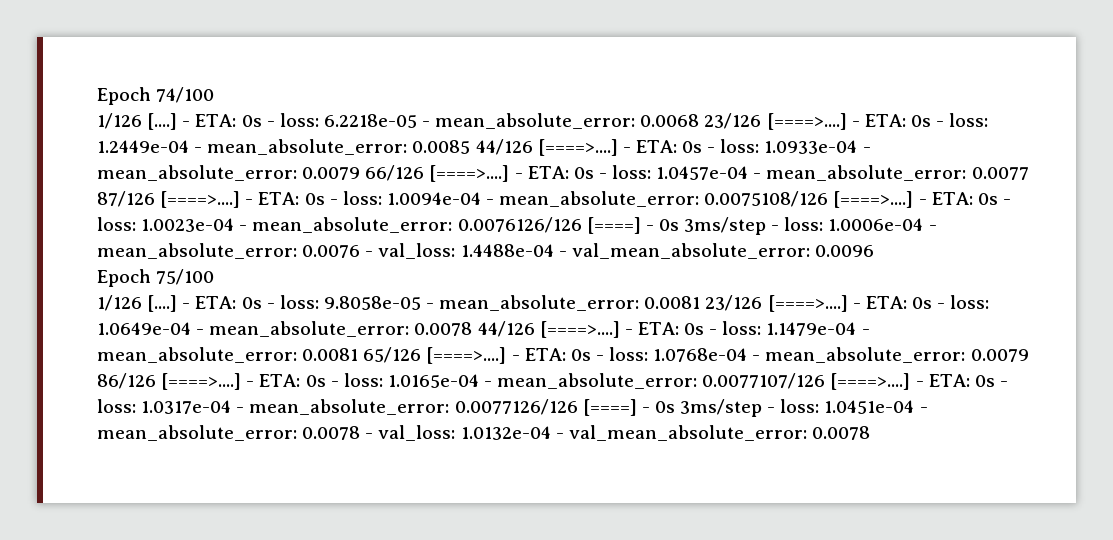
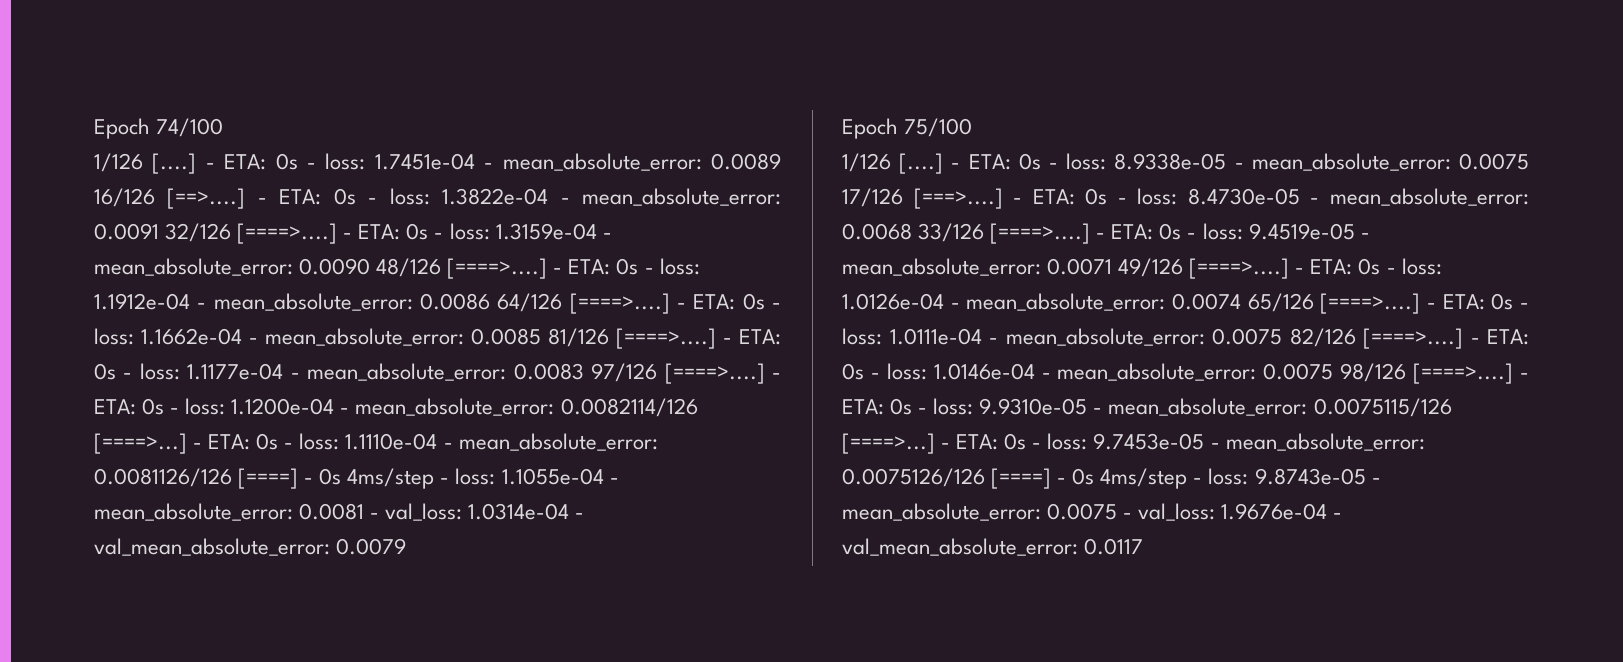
- - ETA: 0s - loss: 6.2218e-05 - mean_absolute_error: 0.0068 23/126 [====>....] - ETA: 0s - loss: 1.2449e-04 - mean_absolute_error: 0.0085 44/126 [====>....] - ETA: 0s - loss: 1.0933e-04 - mean_absolute_error: 0.0079 66/126 [====>....] - ETA: 0s - loss: 1.0457e-04 - mean_absolute_error: 0.0077 87/126 [====>....] - ETA: 0s - loss: 1.0094e-04 - mean_absolute_error: 0.0075108/126 [====>....] - ETA: 0s - loss: 1.0023e-04 - mean_absolute_error: 0.0076126/126 [====] - 0s 3ms/step - loss: 1.0006e-04 - mean_absolute_error: 0.0076 - val_loss: 1.4488e-04 - val_mean_absolute_error: 0.0096
+ - ETA: 0s - loss: 1.7451e-04 - mean_absolute_error: 0.0089 16/126 [==>....] - ETA: 0s - loss: 1.3822e-04 - mean_absolute_error: 0.0091 32/126 [====>....] - ETA: 0s - loss: 1.3159e-04 - mean_absolute_error: 0.0090 48/126 [====>....] - ETA: 0s - loss: 1.1912e-04 - mean_absolute_error: 0.0086 64/126 [====>....] - ETA: 0s - loss: 1.1662e-04 - mean_absolute_error: 0.0085 81/126 [====>....] - ETA: 0s - loss: 1.1177e-04 - mean_absolute_error: 0.0083 97/126 [====>....] - ETA: 0s - loss: 1.1200e-04 - mean_absolute_error: 0.0082114/126 [====>...] - ETA: 0s - loss: 1.1110e-04 - mean_absolute_error: 0.0081126/126 [====] - 0s 4ms/step - loss: 1.1055e-04 - mean_absolute_error: 0.0081 - val_loss: 1.0314e-04 - val_mean_absolute_error: 0.0079
- - ETA: 0s - loss: 9.8058e-05 - mean_absolute_error: 0.0081 23/126 [====>....] - ETA: 0s - loss: 1.0649e-04 - mean_absolute_error: 0.0078 44/126 [====>....] - ETA: 0s - loss: 1.1479e-04 - mean_absolute_error: 0.0081 65/126 [====>....]
+ - ETA: 0s - loss: 8.9338e-05 - mean_absolute_error: 0.0075 17/126 [===>....] - ETA: 0s - loss: 8.4730e-05 - mean_absolute_error: 0.0068 33/126 [====>....] - ETA: 0s - loss: 9.4519e-05 - mean_absolute_error: 0.0071 49/126 [====>....] - ETA: 0s - loss: 1.0126e-04 - mean_absolute_error: 0.0074 65/126 [====>....]
- - ETA: 0s - loss: 1.0768e-04 - mean_absolute_error: 0.0079 86/126 [====>....] - ETA: 0s - loss: 1.0165e-04 - mean_absolute_error: 0.0077107/126 [====>....] - ETA: 0s - loss: 1.0317e-04 - mean_absolute_error: 0.0077126/126 [====] - 0s 3ms/step - loss: 1.0451e-04 - mean_absolute_error: 0.0078 - val_loss: 1.0132e-04 - val_mean_absolute_error: 0.0078
+ - ETA: 0s - loss: 1.0111e-04 - mean_absolute_error: 0.0075 82/126 [====>....] - ETA: 0s - loss: 1.0146e-04 - mean_absolute_error: 0.0075 98/126 [====>....] - ETA: 0s - loss: 9.9310e-05 - mean_absolute_error: 0.0075115/126 [====>...] - ETA: 0s - loss: 9.7453e-05 - mean_absolute_error: 0.0075126/126 [====] - 0s 4ms/step - loss: 9.8743e-05 - mean_absolute_error: 0.0075 - val_loss: 1.9676e-04 - val_mean_absolute_error: 0.0117

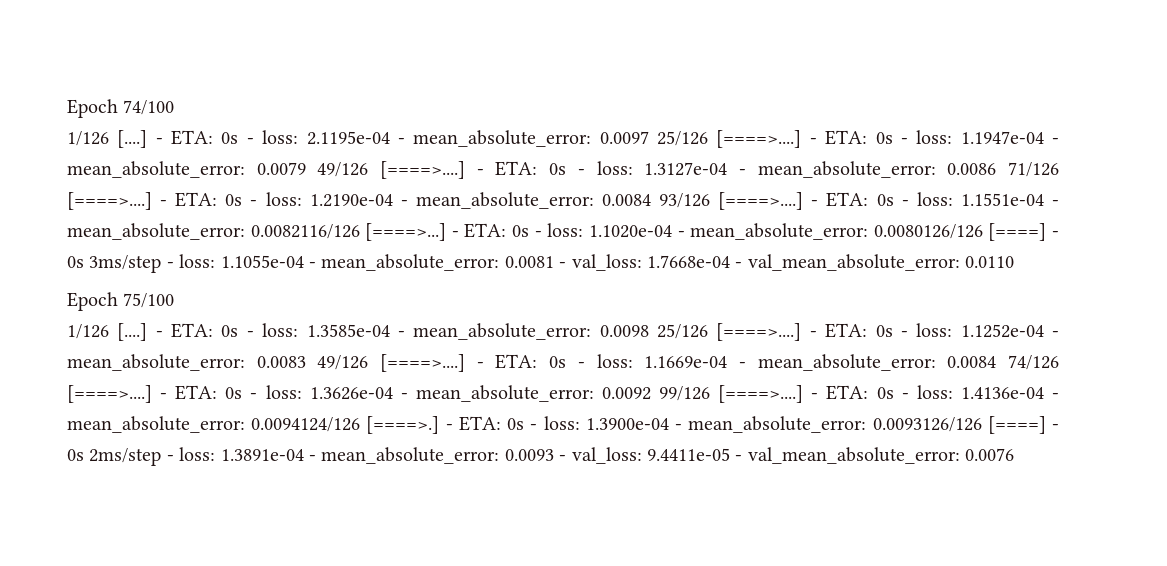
- - ETA: 0s - loss: 1.7451e-04 - mean_absolute_error: 0.0089 16/126 [==>....] - ETA: 0s - loss: 1.3822e-04 - mean_absolute_error: 0.0091 32/126 [====>....] - ETA: 0s - loss: 1.3159e-04 - mean_absolute_error: 0.0090 48/126 [====>....] - ETA: 0s - loss: 1.1912e-04 - mean_absolute_error: 0.0086 64/126 [====>....] - ETA: 0s - loss: 1.1662e-04 - mean_absolute_error: 0.0085 81/126 [====>....] - ETA: 0s - loss: 1.1177e-04 - mean_absolute_error: 0.0083 97/126 [====>....] - ETA: 0s - loss: 1.1200e-04 - mean_absolute_error: 0.0082114/126 [====>...] - ETA: 0s - loss: 1.1110e-04 - mean_absolute_error: 0.0081126/126 [====] - 0s 4ms/step - loss: 1.1055e-04 - mean_absolute_error: 0.0081 - val_loss: 1.0314e-04 - val_mean_absolute_error: 0.0079
+ - ETA: 0s - loss: 2.1195e-04 - mean_absolute_error: 0.0097 25/126 [====>....] - ETA: 0s - loss: 1.1947e-04 - mean_absolute_error: 0.0079 49/126 [====>....] - ETA: 0s - loss: 1.3127e-04 - mean_absolute_error: 0.0086 71/126 [====>....] - ETA: 0s - loss: 1.2190e-04 - mean_absolute_error: 0.0084 93/126 [====>....] - ETA: 0s - loss: 1.1551e-04 - mean_absolute_error: 0.0082116/126 [====>...] - ETA: 0s - loss: 1.1020e-04 - mean_absolute_error: 0.0080126/126 [====] - 0s 3ms/step - loss: 1.1055e-04 - mean_absolute_error: 0.0081 - val_loss: 1.7668e-04 - val_mean_absolute_error: 0.0110
- - ETA: 0s - loss: 8.9338e-05 - mean_absolute_error: 0.0075 17/126 [===>....] - ETA: 0s - loss: 8.4730e-05 - mean_absolute_error: 0.0068 33/126 [====>....] - ETA: 0s - loss: 9.4519e-05 - mean_absolute_error: 0.0071 49/126 [====>....] - ETA: 0s - loss: 1.0126e-04 - mean_absolute_error: 0.0074 65/126 [====>....] - ETA: 0s - loss: 1.0111e-04 - mean_absolute_error: 0.0075 82/126 [====>....] - ETA: 0s - loss: 1.0146e-04 - mean_absolute_error: 0.0075 98/126 [====>....] - ETA: 0s - loss: 9.9310e-05 - mean_absolute_error: 0.0075115/126 [====>...] - ETA: 0s - loss: 9.7453e-05 - mean_absolute_error: 0.0075126/126 [====] - 0s 4ms/step - loss: 9.8743e-05 - mean_absolute_error: 0.0075 - val_loss: 1.9676e-04 - val_mean_absolute_error: 0.0117
+ - ETA: 0s - loss: 1.3585e-04 - mean_absolute_error: 0.0098 25/126 [====>....] - ETA: 0s - loss: 1.1252e-04 - mean_absolute_error: 0.0083 49/126 [====>....] - ETA: 0s - loss: 1.1669e-04 - mean_absolute_error: 0.0084 74/126 [====>....] - ETA: 0s - loss: 1.3626e-04 - mean_absolute_error: 0.0092 99/126 [====>....] - ETA: 0s - loss: 1.4136e-04 - mean_absolute_error: 0.0094124/126 [====>.] - ETA: 0s - loss: 1.3900e-04 - mean_absolute_error: 0.0093126/126 [====] - 0s 2ms/step - loss: 1.3891e-04 - mean_absolute_error: 0.0093 - val_loss: 9.4411e-05 - val_mean_absolute_error: 0.0076

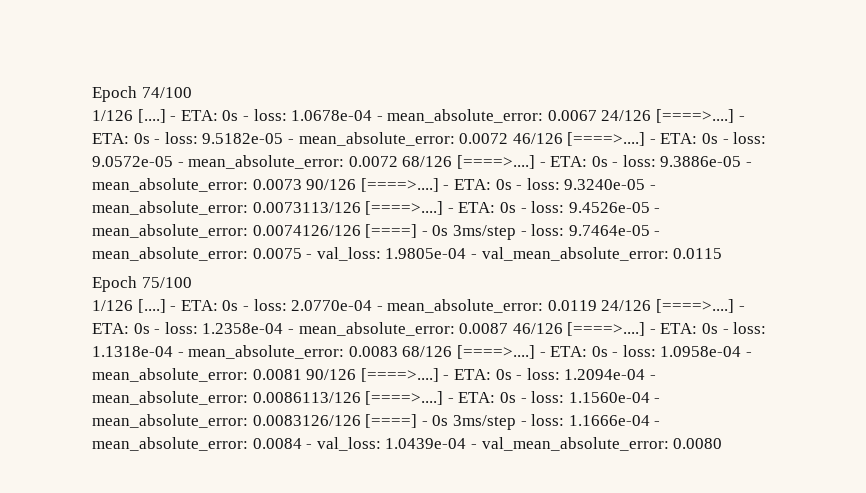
- - ETA: 0s - loss: 2.1195e-04 - mean_absolute_error: 0.0097 25/126 [====>....] - ETA: 0s - loss: 1.1947e-04 - mean_absolute_error: 0.0079 49/126 [====>....] - ETA: 0s - loss: 1.3127e-04 - mean_absolute_error: 0.0086 71/126 [====>....] - ETA: 0s - loss: 1.2190e-04 - mean_absolute_error: 0.0084 93/126 [====>....] - ETA: 0s - loss: 1.1551e-04 - mean_absolute_error: 0.0082116/126 [====>...] - ETA: 0s - loss: 1.1020e-04 - mean_absolute_error: 0.0080126/126 [====] - 0s 3ms/step - loss: 1.1055e-04 - mean_absolute_error: 0.0081 - val_loss: 1.7668e-04 - val_mean_absolute_error: 0.0110
+ - ETA: 0s - loss: 1.0678e-04 - mean_absolute_error: 0.0067 24/126 [====>....] - ETA: 0s - loss: 9.5182e-05 - mean_absolute_error: 0.0072 46/126 [====>....] - ETA: 0s - loss: 9.0572e-05 - mean_absolute_error: 0.0072 68/126 [====>....] - ETA: 0s - loss: 9.3886e-05 - mean_absolute_error: 0.0073 90/126 [====>....] - ETA: 0s - loss: 9.3240e-05 - mean_absolute_error: 0.0073113/126 [====>....] - ETA: 0s - loss: 9.4526e-05 - mean_absolute_error: 0.0074126/126 [====] - 0s 3ms/step - loss: 9.7464e-05 - mean_absolute_error: 0.0075 - val_loss: 1.9805e-04 - val_mean_absolute_error: 0.0115
- - ETA: 0s - loss: 1.3585e-04 - mean_absolute_error: 0.0098 25/126 [====>....] - ETA: 0s - loss: 1.1252e-04 - mean_absolute_error: 0.0083 49/126 [====>....] - ETA: 0s - loss: 1.1669e-04 - mean_absolute_error: 0.0084 74/126 [====>....] - ETA: 0s - loss: 1.3626e-04 - mean_absolute_error: 0.0092 99/126 [====>....] - ETA: 0s - loss: 1.4136e-04 - mean_absolute_error: 0.0094124/126 [====>.] - ETA: 0s - loss: 1.3900e-04 - mean_absolute_error: 0.0093126/126 [====] - 0s 2ms/step - loss: 1.3891e-04 - mean_absolute_error: 0.0093 - val_loss: 9.4411e-05 - val_mean_absolute_error: 0.0076
+ - ETA: 0s - loss: 2.0770e-04 - mean_absolute_error: 0.0119 24/126 [====>....] - ETA: 0s - loss: 1.2358e-04 - mean_absolute_error: 0.0087 46/126 [====>....] - ETA: 0s - loss: 1.1318e-04 - mean_absolute_error: 0.0083 68/126 [====>....] - ETA: 0s - loss: 1.0958e-04 - mean_absolute_error: 0.0081 90/126 [====>....] - ETA: 0s - loss: 1.2094e-04 - mean_absolute_error: 0.0086113/126 [====>....] - ETA: 0s - loss: 1.1560e-04 - mean_absolute_error: 0.0083126/126 [====] - 0s 3ms/step - loss: 1.1666e-04 - mean_absolute_error: 0.0084 - val_loss: 1.0439e-04 - val_mean_absolute_error: 0.0080

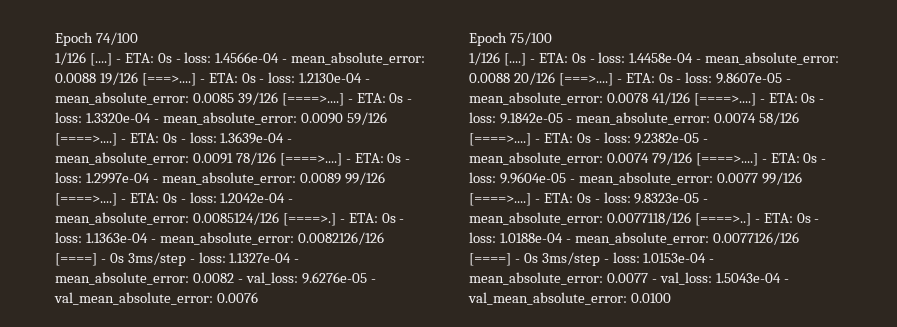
- - ETA: 0s - loss: 1.0678e-04 - mean_absolute_error: 0.0067 24/126 [====>....] - ETA: 0s - loss: 9.5182e-05 - mean_absolute_error: 0.0072 46/126 [====>....] - ETA: 0s - loss: 9.0572e-05 - mean_absolute_error: 0.0072 68/126 [====>....] - ETA: 0s - loss: 9.3886e-05 - mean_absolute_error: 0.0073 90/126 [====>....] - ETA: 0s - loss: 9.3240e-05 - mean_absolute_error: 0.0073113/126 [====>....] - ETA: 0s - loss: 9.4526e-05 - mean_absolute_error: 0.0074126/126 [====] - 0s 3ms/step - loss: 9.7464e-05 - mean_absolute_error: 0.0075 - val_loss: 1.9805e-04 - val_mean_absolute_error: 0.0115
+ - ETA: 0s - loss: 1.4566e-04 - mean_absolute_error: 0.0088 19/126 [===>....] - ETA: 0s - loss: 1.2130e-04 - mean_absolute_error: 0.0085 39/126 [====>....] - ETA: 0s - loss: 1.3320e-04 - mean_absolute_error: 0.0090 59/126 [====>....] - ETA: 0s - loss: 1.3639e-04 - mean_absolute_error: 0.0091 78/126 [====>....] - ETA: 0s - loss: 1.2997e-04 - mean_absolute_error: 0.0089 99/126 [====>....] - ETA: 0s - loss: 1.2042e-04 - mean_absolute_error: 0.0085124/126 [====>.] - ETA: 0s - loss: 1.1363e-04 - mean_absolute_error: 0.0082126/126 [====] - 0s 3ms/step - loss: 1.1327e-04 - mean_absolute_error: 0.0082 - val_loss: 9.6276e-05 - val_mean_absolute_error: 0.0076
- - ETA: 0s - loss: 2.0770e-04 - mean_absolute_error: 0.0119 24/126 [====>....] - ETA: 0s - loss: 1.2358e-04 - mean_absolute_error: 0.0087 46/126 [====>....] - ETA: 0s - loss: 1.1318e-04 - mean_absolute_error: 0.0083 68/126 [====>....] - ETA: 0s - loss: 1.0958e-04 - mean_absolute_error: 0.0081 90/126 [====>....] - ETA: 0s - loss: 1.2094e-04 - mean_absolute_error: 0.0086113/126 [====>....] - ETA: 0s - loss: 1.1560e-04 - mean_absolute_error: 0.0083126/126 [====] - 0s 3ms/step - loss: 1.1666e-04 - mean_absolute_error: 0.0084 - val_loss: 1.0439e-04 - val_mean_absolute_error: 0.0080
+ - ETA: 0s - loss: 1.4458e-04 - mean_absolute_error: 0.0088 20/126 [===>....] - ETA: 0s - loss: 9.8607e-05 - mean_absolute_error: 0.0078 41/126 [====>....] - ETA: 0s - loss: 9.1842e-05 - mean_absolute_error: 0.0074 58/126 [====>....] - ETA: 0s - loss: 9.2382e-05 - mean_absolute_error: 0.0074 79/126 [====>....] - ETA: 0s - loss: 9.9604e-05 - mean_absolute_error: 0.0077 99/126 [====>....] - ETA: 0s - loss: 9.8323e-05 - mean_absolute_error: 0.0077118/126 [====>..] - ETA: 0s - loss: 1.0188e-04 - mean_absolute_error: 0.0077126/126 [====] - 0s 3ms/step - loss: 1.0153e-04 - mean_absolute_error: 0.0077 - val_loss: 1.5043e-04 - val_mean_absolute_error: 0.0100

